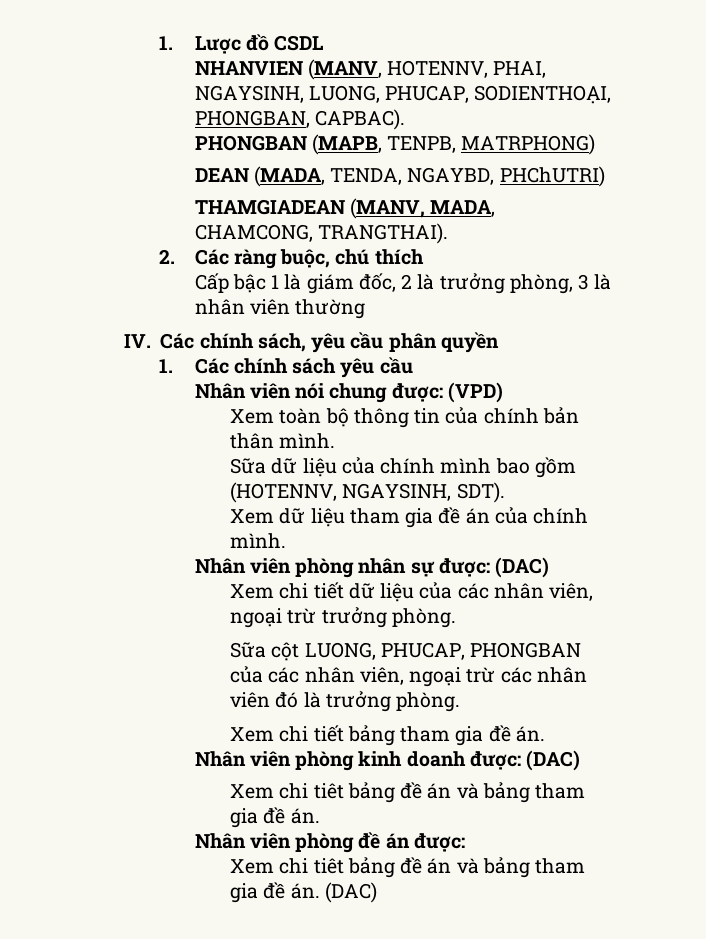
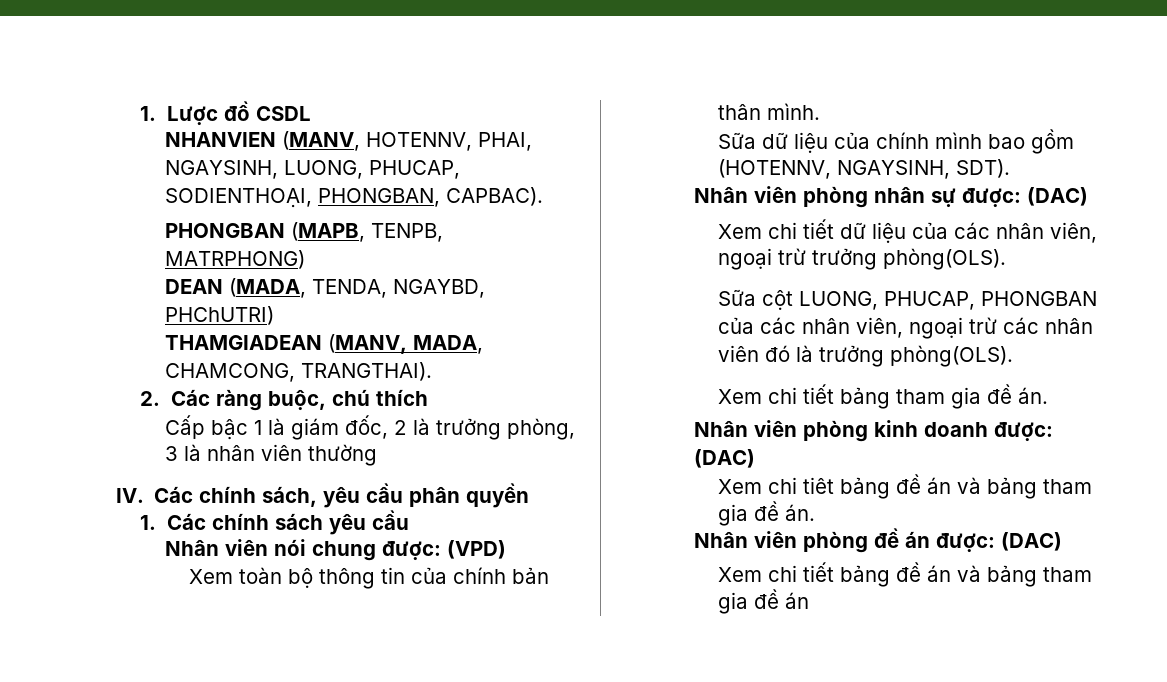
- Xem dữ liệu tham gia đề án của chính mình.
- Xem chi tiết dữ liệu của các nhân viên, ngoại trừ trưởng phòng.
+ Xem chi tiết dữ liệu của các nhân viên, ngoại trừ trưởng phòng(OLS).
- Sữa cột LUONG, PHUCAP, PHONGBAN của các nhân viên, ngoại trừ các nhân viên đó là trưởng phòng.
+ Sữa cột LUONG, PHUCAP, PHONGBAN của các nhân viên, ngoại trừ các nhân viên đó là trưởng phòng(OLS).
- Nhân viên phòng đề án được:
- Xem chi tiêt bảng đề án và bảng tham gia đề án. (DAC)
+ Nhân viên phòng đề án được: (DAC)
+ Xem chi tiết bảng đề án và bảng tham gia đề án

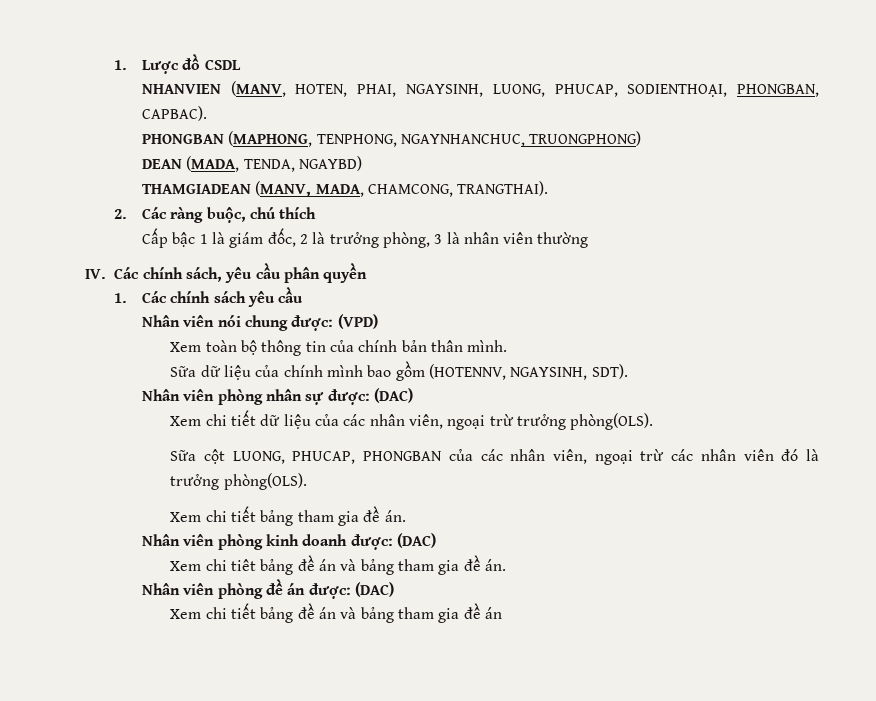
- NHANVIEN (MANV, HOTENNV, PHAI, NGAYSINH, LUONG, PHUCAP, SODIENTHOẠI, PHONGBAN, CAPBAC).
+ NHANVIEN (MANV, HOTEN, PHAI, NGAYSINH, LUONG, PHUCAP, SODIENTHOẠI, PHONGBAN, CAPBAC).
- PHONGBAN (MAPB, TENPB, MATRPHONG)
+ PHONGBAN (MAPHONG, TENPHONG, NGAYNHANCHUC, TRUONGPHONG)
- DEAN (MADA, TENDA, NGAYBD, PHChUTRI)
+ DEAN (MADA, TENDA, NGAYBD)

